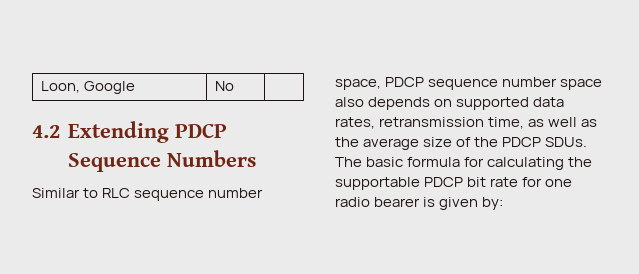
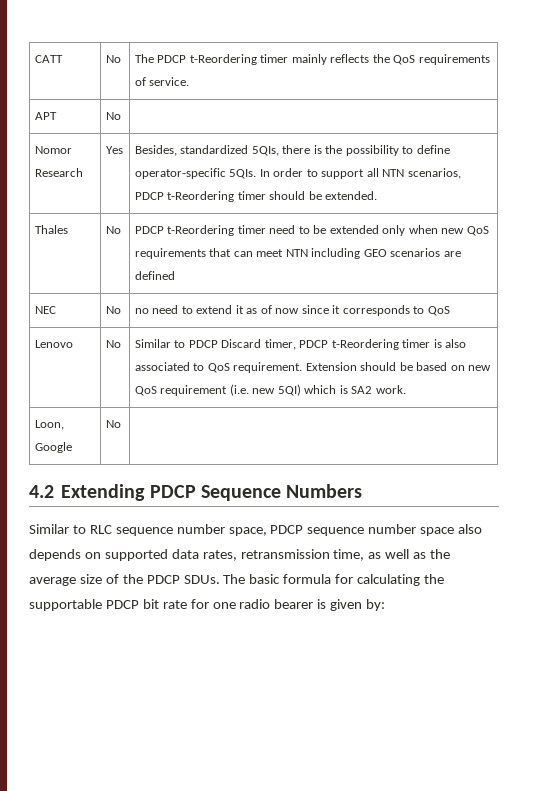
+ CATT | No | The PDCP t-Reordering timer mainly reflects the QoS requirements of service.
+ APT | No |
+ Nomor Research | Yes | Besides, standardized 5QIs, there is the possibility to define operator-specific 5QIs. In order to support all NTN scenarios, PDCP t-Reordering timer should be extended.
+ Thales | No | PDCP t-Reordering timer need to be extended only when new QoS requirements that can meet NTN including GEO scenarios are defined
+ NEC | No | no need to extend it as of now since it corresponds to QoS
+ Lenovo | No | Similar to PDCP Discard timer, PDCP t-Reordering timer is also associated to QoS requirement. Extension should be based on new QoS requirement (i.e. new 5QI) which is SA2 work.

